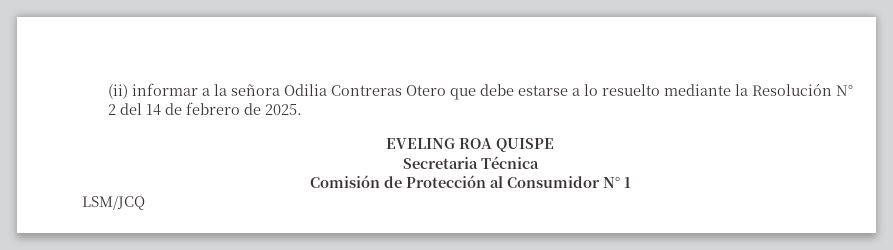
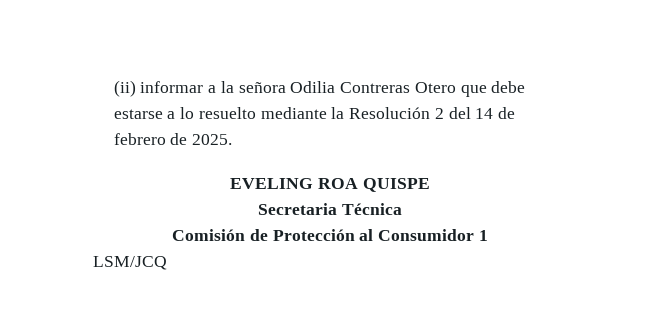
- (ii) informar a la señora Odilia Contreras Otero que debe estarse a lo resuelto mediante la Resolución N° 2 del 14 de febrero de 2025.
+ (ii) informar a la señora Odilia Contreras Otero que debe estarse a lo resuelto mediante la Resolución 2 del 14 de febrero de 2025.
- Comisión de Protección al Consumidor N° 1
+ Comisión de Protección al Consumidor 1

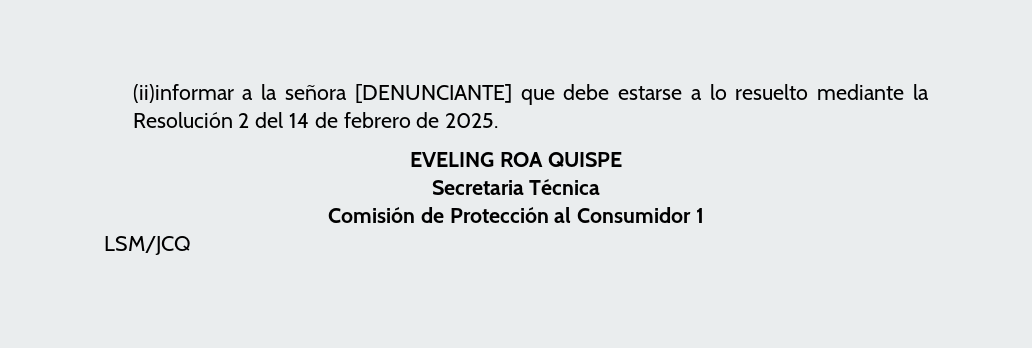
- (ii) informar a la señora Odilia Contreras Otero que debe estarse a lo resuelto mediante la Resolución 2 del 14 de febrero de 2025.
+ (ii)informar a la señora [DENUNCIANTE] que debe estarse a lo resuelto mediante la Resolución 2 del 14 de febrero de 2025.

